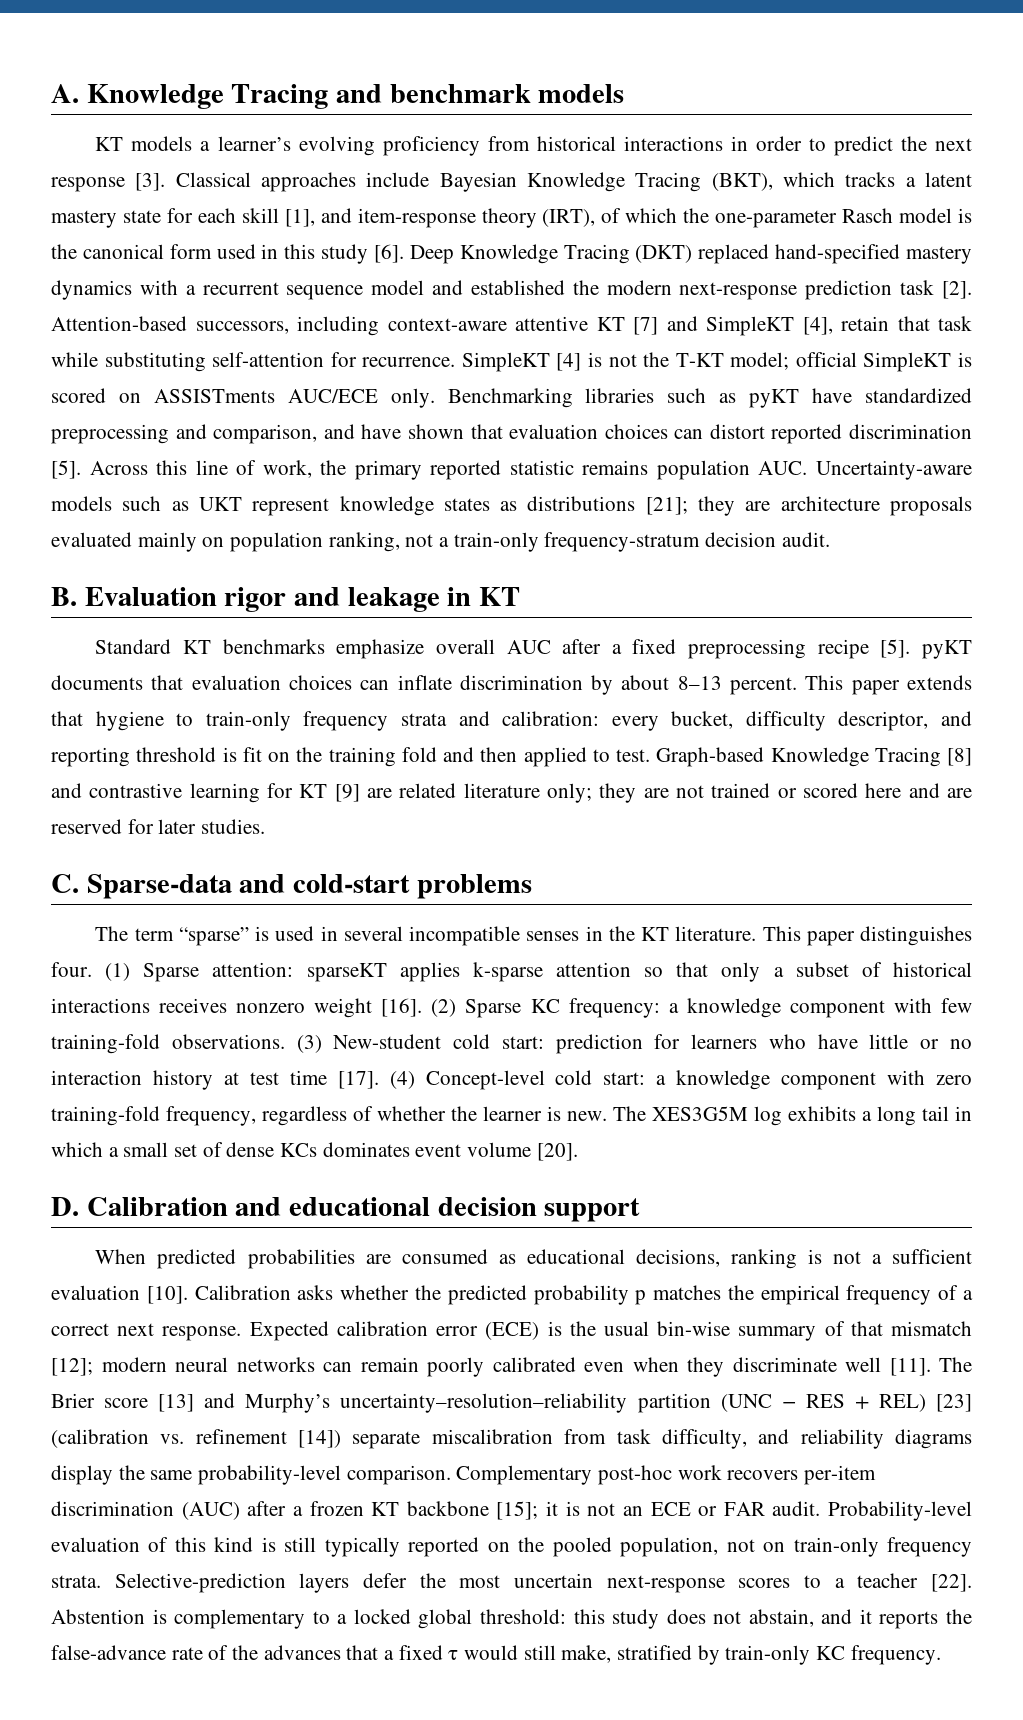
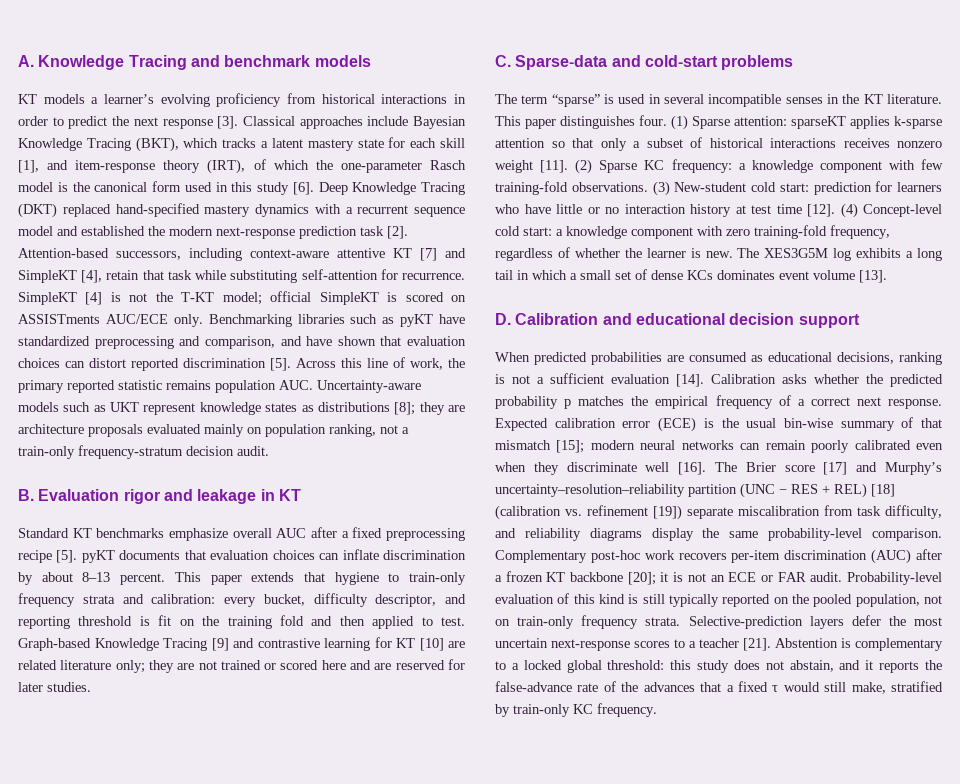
- Across this line of work, the primary reported statistic remains population AUC. Uncertainty-aware models such as UKT represent knowledge states as distributions [21]; they are architecture proposals evaluated mainly on population ranking, not a train-only frequency-stratum decision audit.
+ Across this line of work, the primary reported statistic remains population AUC. Uncertainty-aware models such as UKT represent knowledge states as distributions [8]; they are architecture proposals evaluated mainly on population ranking, not a train-only frequency-stratum decision audit.
- Graph-based Knowledge Tracing [8] and contrastive learning for KT [9] are related literature only; they are not trained or scored here and are reserved for later studies.
+ Graph-based Knowledge Tracing [9] and contrastive learning for KT [10] are related literature only; they are not trained or scored here and are reserved for later studies.
- (1) Sparse attention: sparseKT applies k-sparse attention so that only a subset of historical interactions receives nonzero weight [16].
+ (1) Sparse attention: sparseKT applies k-sparse attention so that only a subset of historical interactions receives nonzero weight [11].
- (3) New-student cold start: prediction for learners who have little or no interaction history at test time [17].
+ (3) New-student cold start: prediction for learners who have little or no interaction history at test time [12].
- The XES3G5M log exhibits a long tail in which a small set of dense KCs dominates event volume [20].
+ The XES3G5M log exhibits a long tail in which a small set of dense KCs dominates event volume [13].
- When predicted probabilities are consumed as educational decisions, ranking is not a sufficient evaluation [10].
+ When predicted probabilities are consumed as educational decisions, ranking is not a sufficient evaluation [14].
- Expected calibration error (ECE) is the usual bin-wise summary of that mismatch [12]; modern neural networks can remain poorly calibrated even when they discriminate well [11].
+ Expected calibration error (ECE) is the usual bin-wise summary of that mismatch [15]; modern neural networks can remain poorly calibrated even when they discriminate well [16].
- The Brier score [13] and Murphy’s uncertainty–resolution–reliability partition (UNC − RES + REL) [23] (calibration vs. refinement [14]) separate miscalibration from task difficulty, and reliability diagrams display the same probability-level comparison.
+ The Brier score [17] and Murphy’s uncertainty–resolution–reliability partition (UNC − RES + REL) [18] (calibration vs. refinement [19]) separate miscalibration from task difficulty, and reliability diagrams display the same probability-level comparison.
- Complementary post-hoc work recovers per-item discrimination (AUC) after a frozen KT backbone [15]; it is not an ECE or FAR audit.
+ Complementary post-hoc work recovers per-item discrimination (AUC) after a frozen KT backbone [20]; it is not an ECE or FAR audit.
- Selective-prediction layers defer the most uncertain next-response scores to a teacher [22].
+ Selective-prediction layers defer the most uncertain next-response scores to a teacher [21].

